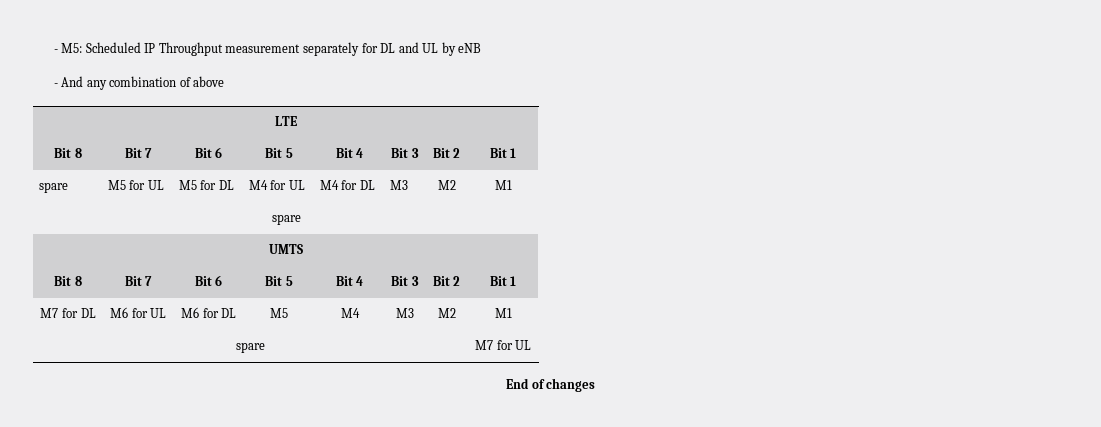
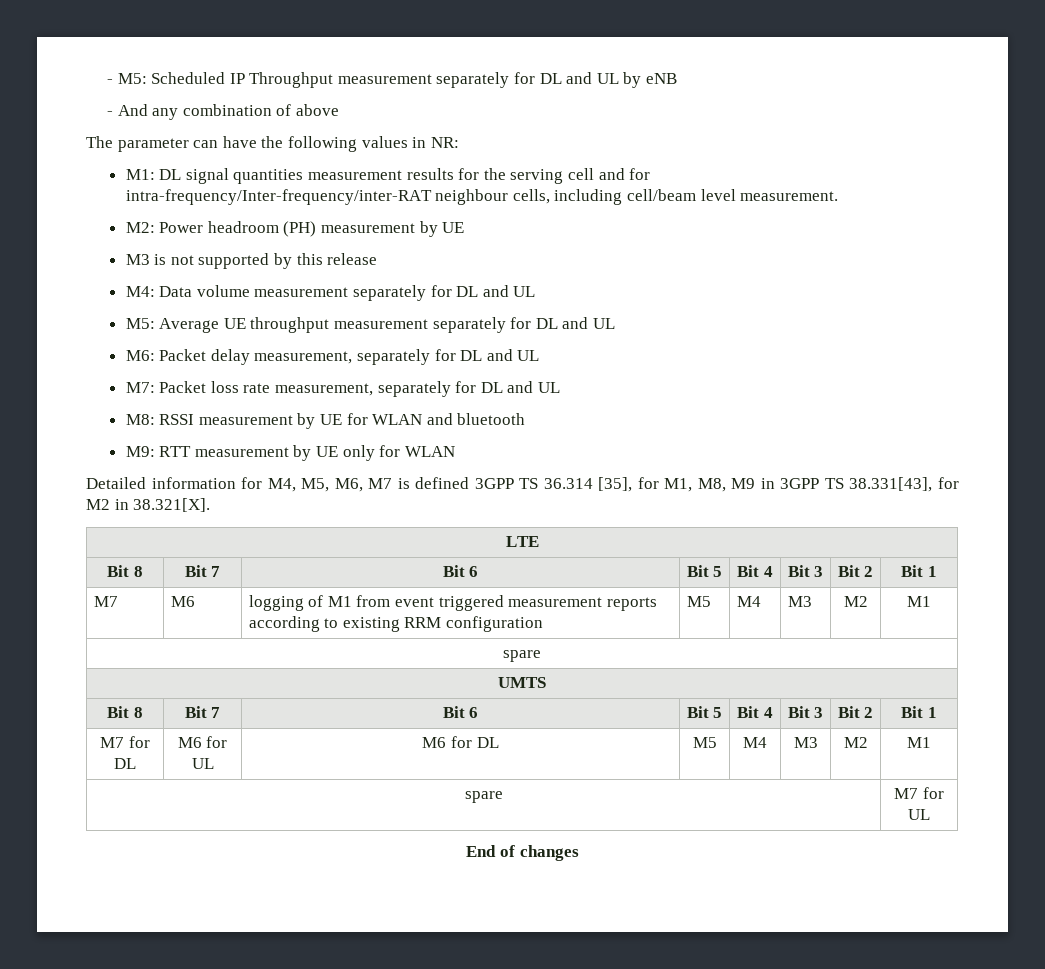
+ The parameter can have the following values in NR:
+ M1: DL signal quantities measurement results for the serving cell and for intra-frequency/Inter-frequency/inter-RAT neighbour cells, including cell/beam level measurement.
+ M2: Power headroom (PH) measurement by UE
+ M3 is not supported by this release
+ M4: Data volume measurement separately for DL and UL
+ M5: Average UE throughput measurement separately for DL and UL
+ M6: Packet delay measurement, separately for DL and UL
+ M7: Packet loss rate measurement, separately for DL and UL
+ M8: RSSI measurement by UE for WLAN and bluetooth
+ M9: RTT measurement by UE only for WLAN
+ Detailed information for M4, M5, M6, M7 is defined 3GPP TS 36.314 [35], for M1, M8, M9 in 3GPP TS 38.331[43], for M2 in 38.321[X].
- spare | M5 for UL | M5 for DL | M4 for UL | M4 for DL | M3 | M2 | M1
+ M7 | M6 | logging of M1 from event triggered measurement reports according to existing RRM configuration | M5 | M4 | M3 | M2 | M1

